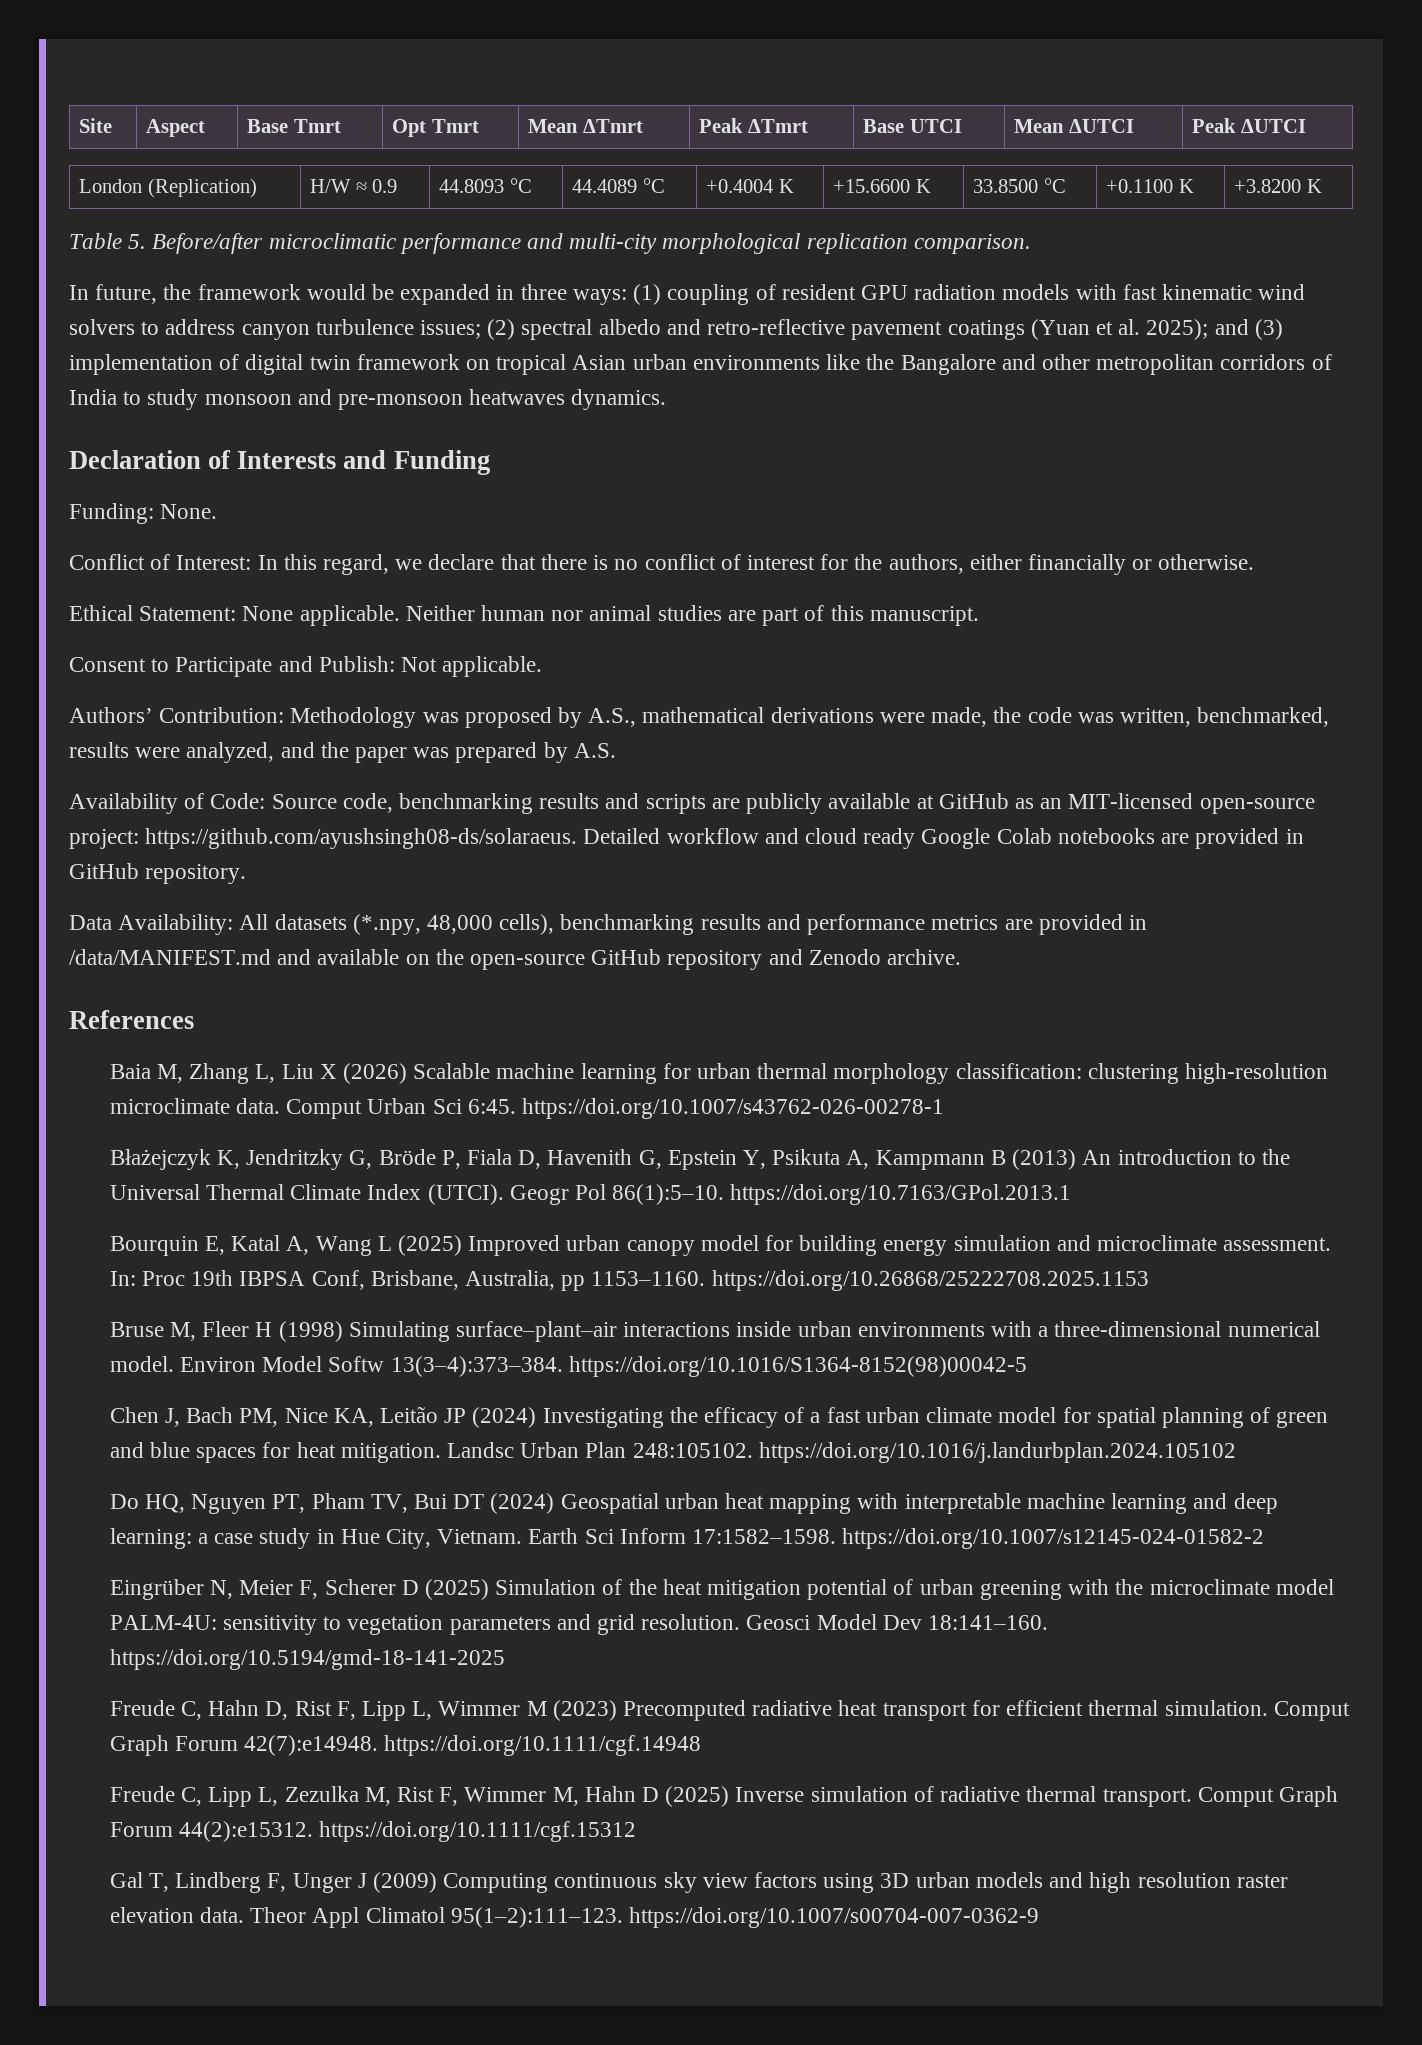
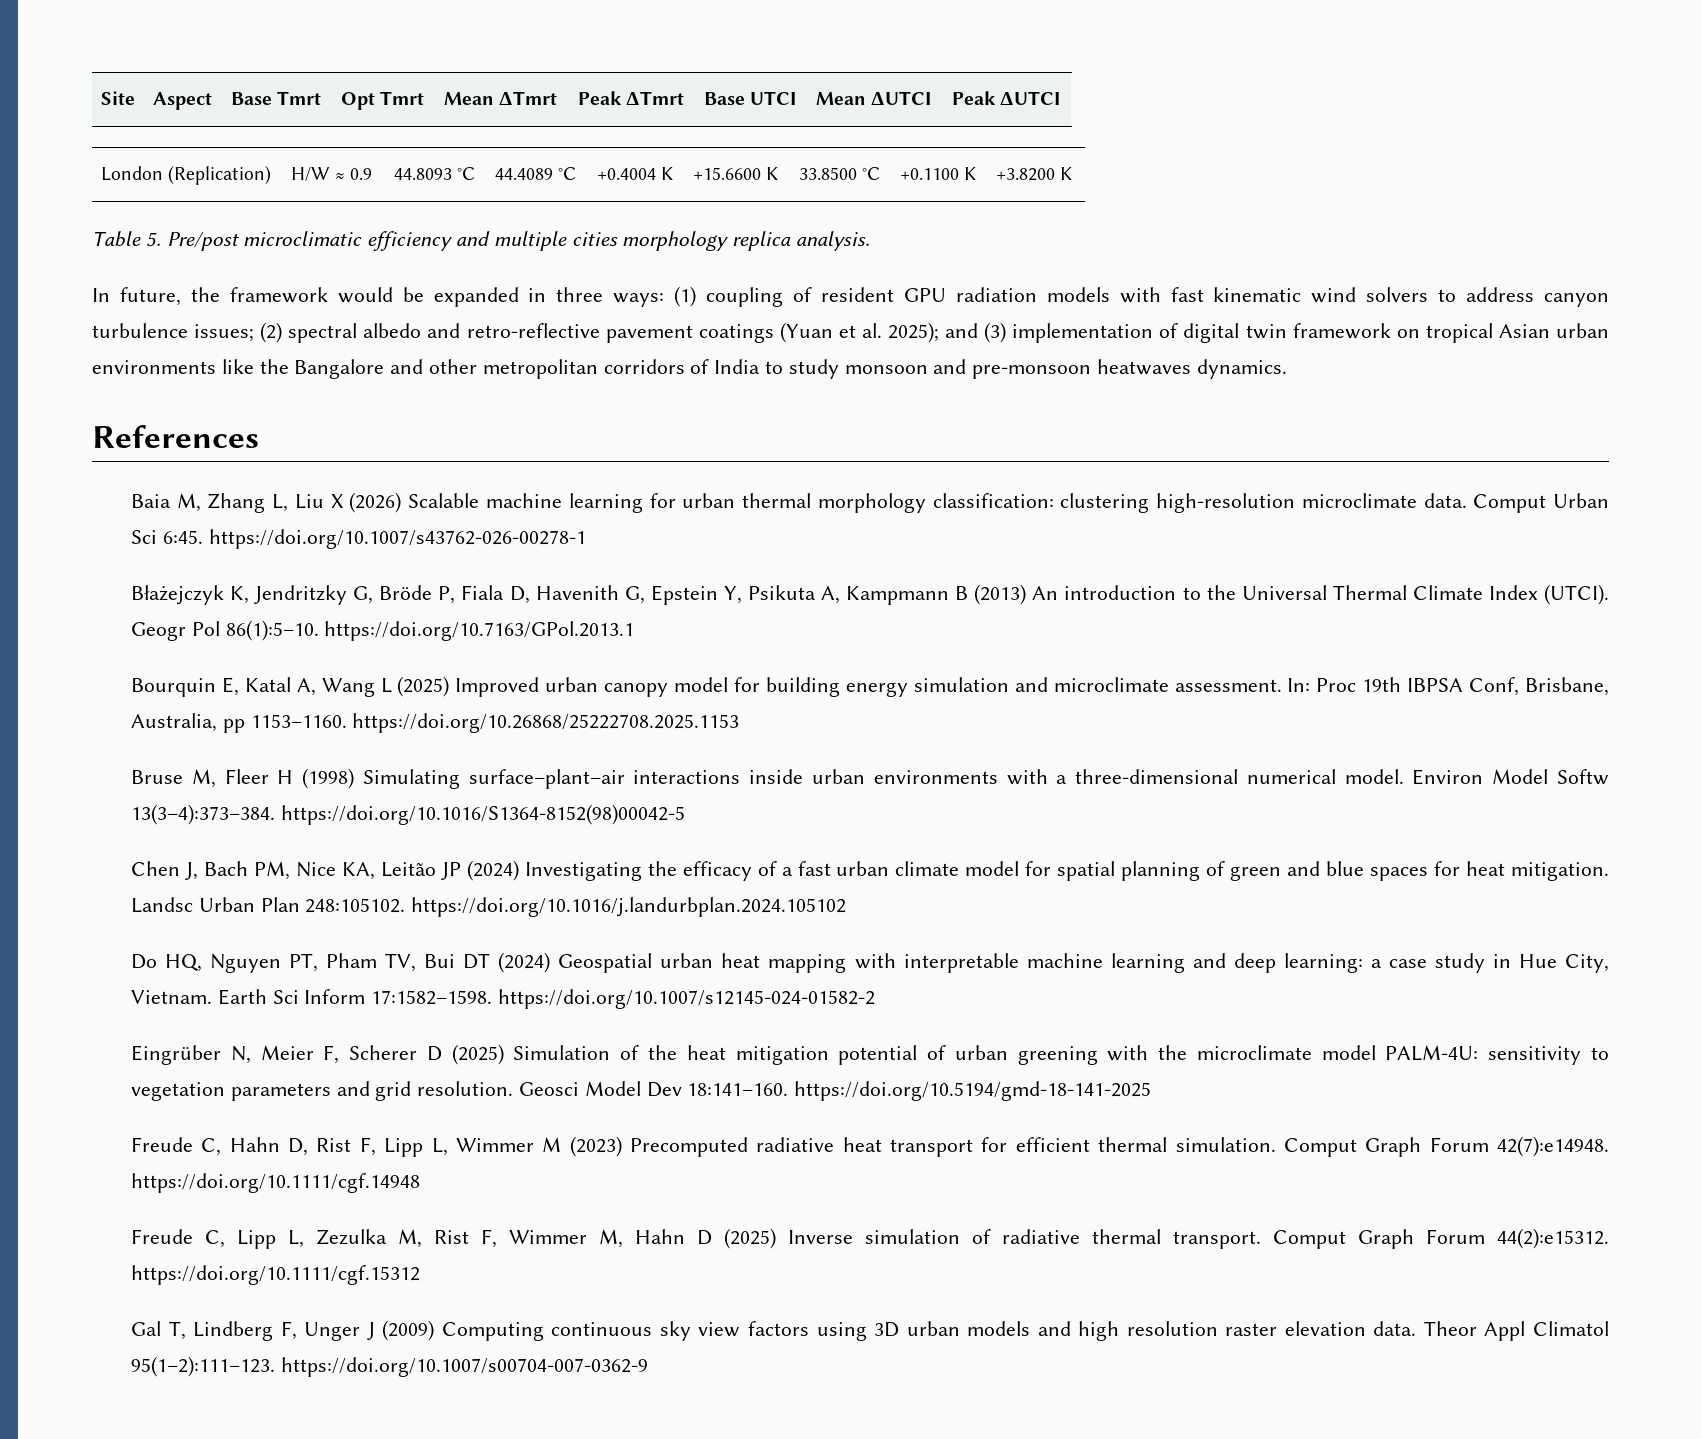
- Table 5. Before/after microclimatic performance and multi-city morphological replication comparison.
+ Table 5. Pre/post microclimatic efficiency and multiple cities morphology replica analysis.
- Declaration of Interests and Funding
- Funding: None.
- Conflict of Interest: In this regard, we declare that there is no conflict of interest for the authors, either financially or otherwise.
- Ethical Statement: None applicable. Neither human nor animal studies are part of this manuscript.
- Consent to Participate and Publish: Not applicable.
- Authors’ Contribution: Methodology was proposed by A.S., mathematical derivations were made, the code was written, benchmarked, results were analyzed, and the paper was prepared by A.S.
- Availability of Code: Source code, benchmarking results and scripts are publicly available at GitHub as an MIT-licensed open-source project: https://github.com/ayushsingh08-ds/solaraeus. Detailed workflow and cloud ready Google Colab notebooks are provided in GitHub repository.
- Data Availability: All datasets (*.npy, 48,000 cells), benchmarking results and performance metrics are provided in /data/MANIFEST.md and available on the open-source GitHub repository and Zenodo archive.

